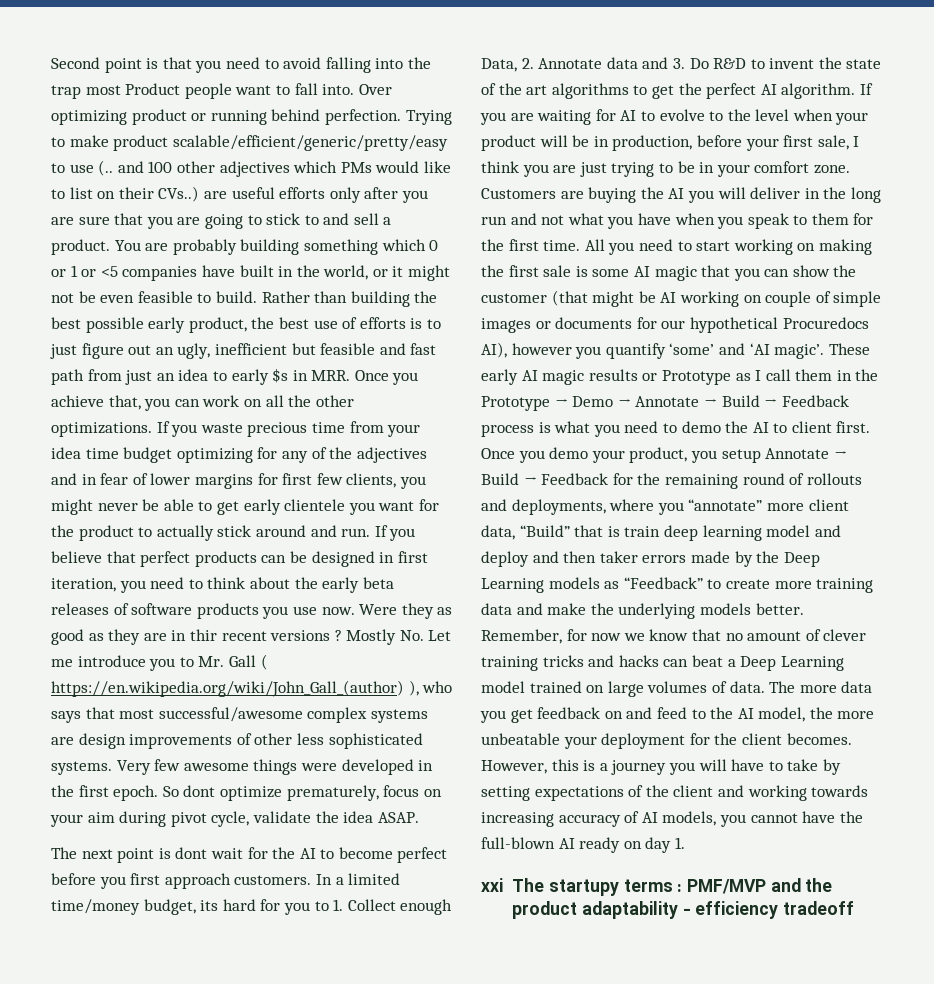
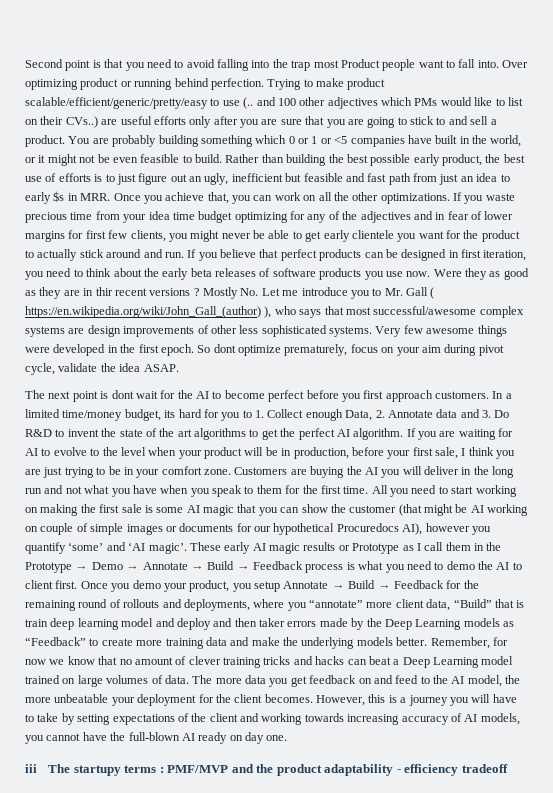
- However, this is a journey you will have to take by setting expectations of the client and working towards increasing accuracy of AI models, you cannot have the full-blown AI ready on day 1.
- xxi The startupy terms : PMF/MVP and the product adaptability - efficiency tradeoff
+ However, this is a journey you will have to take by setting expectations of the client and working towards increasing accuracy of AI models, you cannot have the full-blown AI ready on day one.
+ iii The startupy terms : PMF/MVP and the product adaptability - efficiency tradeoff

